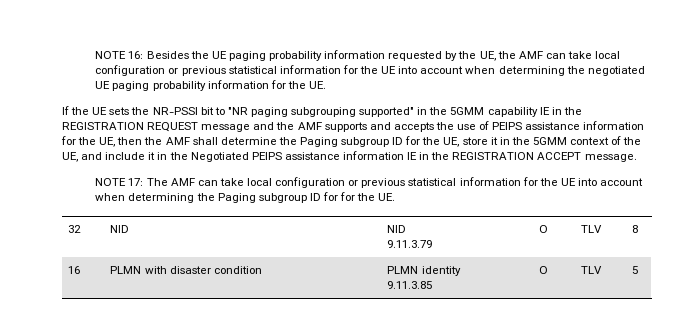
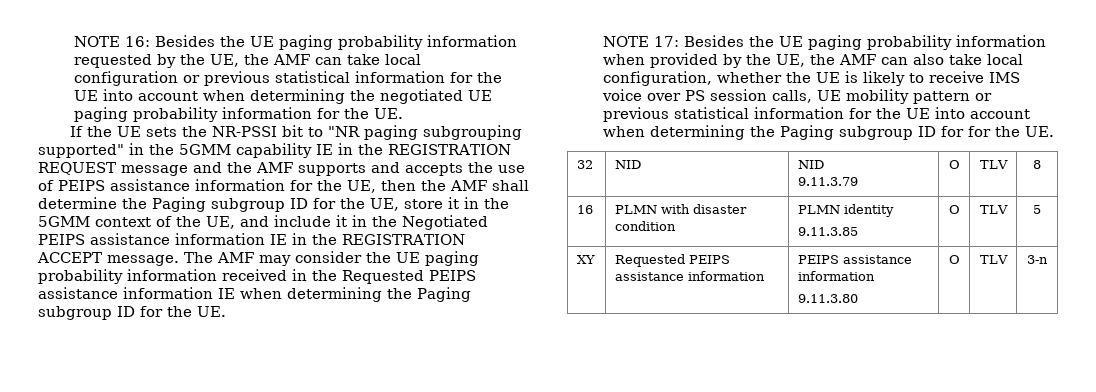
- If the UE sets the NR-PSSI bit to "NR paging subgrouping supported" in the 5GMM capability IE in the REGISTRATION REQUEST message and the AMF supports and accepts the use of PEIPS assistance information for the UE, then the AMF shall determine the Paging subgroup ID for the UE, store it in the 5GMM context of the UE, and include it in the Negotiated PEIPS assistance information IE in the REGISTRATION ACCEPT message.
- NOTE 17: The AMF can take local configuration or previous statistical information for the UE into account when determining the Paging subgroup ID for for the UE.
+ If the UE sets the NR-PSSI bit to "NR paging subgrouping supported" in the 5GMM capability IE in the REGISTRATION REQUEST message and the AMF supports and accepts the use of PEIPS assistance information for the UE, then the AMF shall determine the Paging subgroup ID for the UE, store it in the 5GMM context of the UE, and include it in the Negotiated PEIPS assistance information IE in the REGISTRATION ACCEPT message. The AMF may consider the UE paging probability information received in the Requested PEIPS assistance information IE when determining the Paging subgroup ID for the UE.
+ NOTE 17: Besides the UE paging probability information when provided by the UE, the AMF can also take local configuration, whether the UE is likely to receive IMS voice over PS session calls, UE mobility pattern or previous statistical information for the UE into account when determining the Paging subgroup ID for for the UE.
+ XY | Requested PEIPS assistance information | PEIPS assistance information
+ 9.11.3.80 | O | TLV | 3-n

